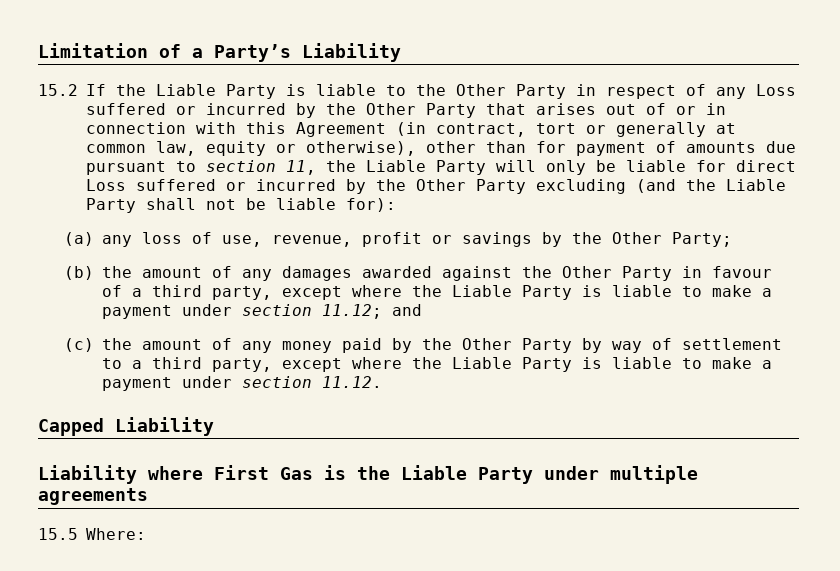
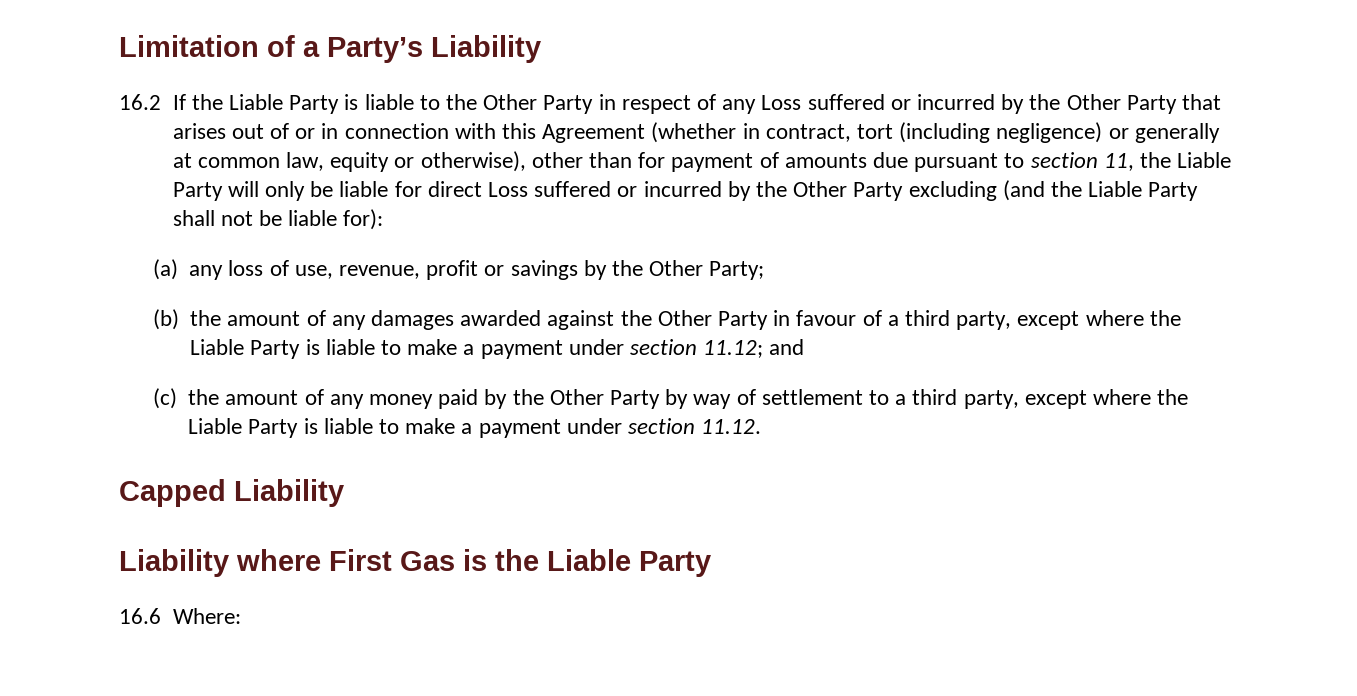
- 15.2 If the Liable Party is liable to the Other Party in respect of any Loss suffered or incurred by the Other Party that arises out of or in connection with this Agreement (in contract, tort or generally at common law, equity or otherwise), other than for payment of amounts due pursuant to section 11, the Liable Party will only be liable for direct Loss suffered or incurred by the Other Party excluding (and the Liable Party shall not be liable for):
+ 16.2 If the Liable Party is liable to the Other Party in respect of any Loss suffered or incurred by the Other Party that arises out of or in connection with this Agreement (whether in contract, tort (including negligence) or generally at common law, equity or otherwise), other than for payment of amounts due pursuant to section 11, the Liable Party will only be liable for direct Loss suffered or incurred by the Other Party excluding (and the Liable Party shall not be liable for):
- Liability where First Gas is the Liable Party under multiple agreements
- 15.5 Where:
+ Liability where First Gas is the Liable Party
+ 16.6 Where:

